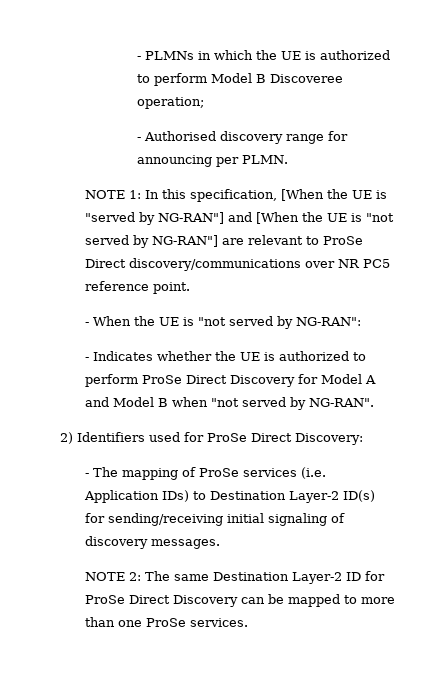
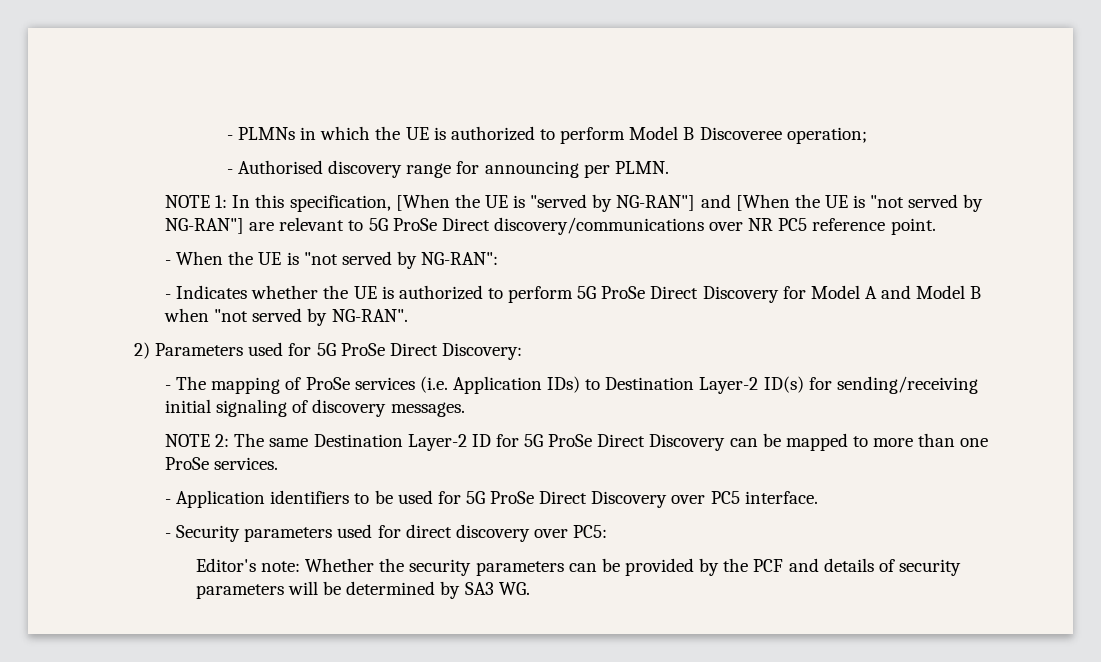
- NOTE 1: In this specification, [When the UE is "served by NG-RAN"] and [When the UE is "not served by NG-RAN"] are relevant to ProSe Direct discovery/communications over NR PC5 reference point.
+ NOTE 1: In this specification, [When the UE is "served by NG-RAN"] and [When the UE is "not served by NG-RAN"] are relevant to 5G ProSe Direct discovery/communications over NR PC5 reference point.
- - Indicates whether the UE is authorized to perform ProSe Direct Discovery for Model A and Model B when "not served by NG-RAN".
+ - Indicates whether the UE is authorized to perform 5G ProSe Direct Discovery for Model A and Model B when "not served by NG-RAN".
- 2) Identifiers used for ProSe Direct Discovery:
+ 2) Parameters used for 5G ProSe Direct Discovery:
- NOTE 2: The same Destination Layer-2 ID for ProSe Direct Discovery can be mapped to more than one ProSe services.
+ NOTE 2: The same Destination Layer-2 ID for 5G ProSe Direct Discovery can be mapped to more than one ProSe services.
+ - Application identifiers to be used for 5G ProSe Direct Discovery over PC5 interface.
+ - Security parameters used for direct discovery over PC5:
+ Editor's note: Whether the security parameters can be provided by the PCF and details of security parameters will be determined by SA3 WG.

